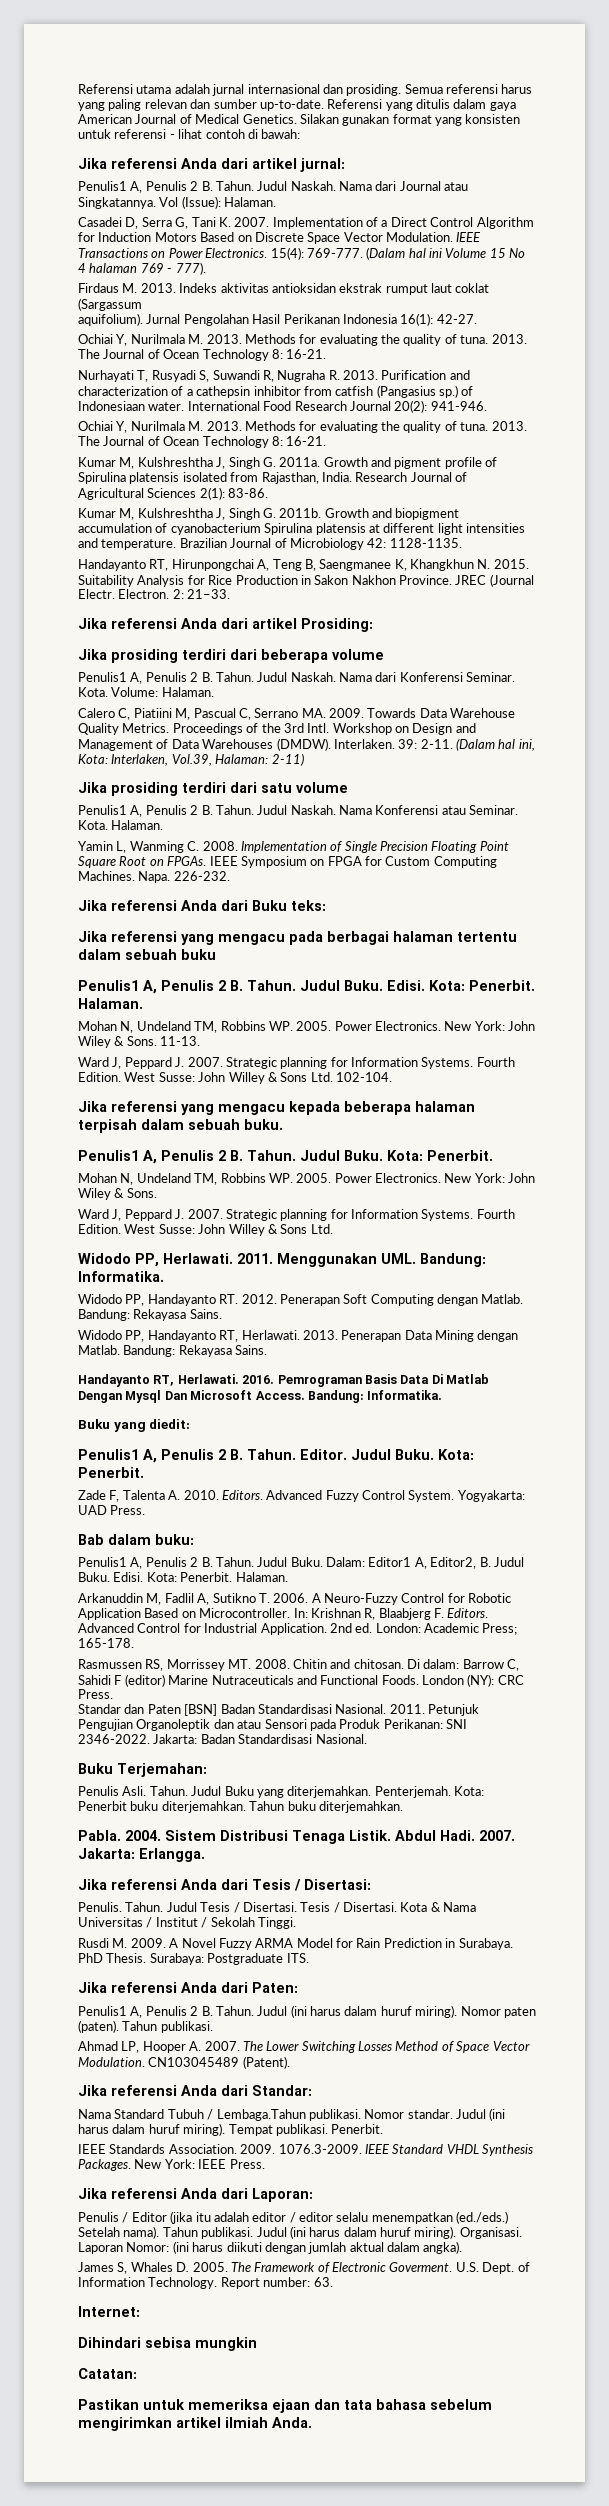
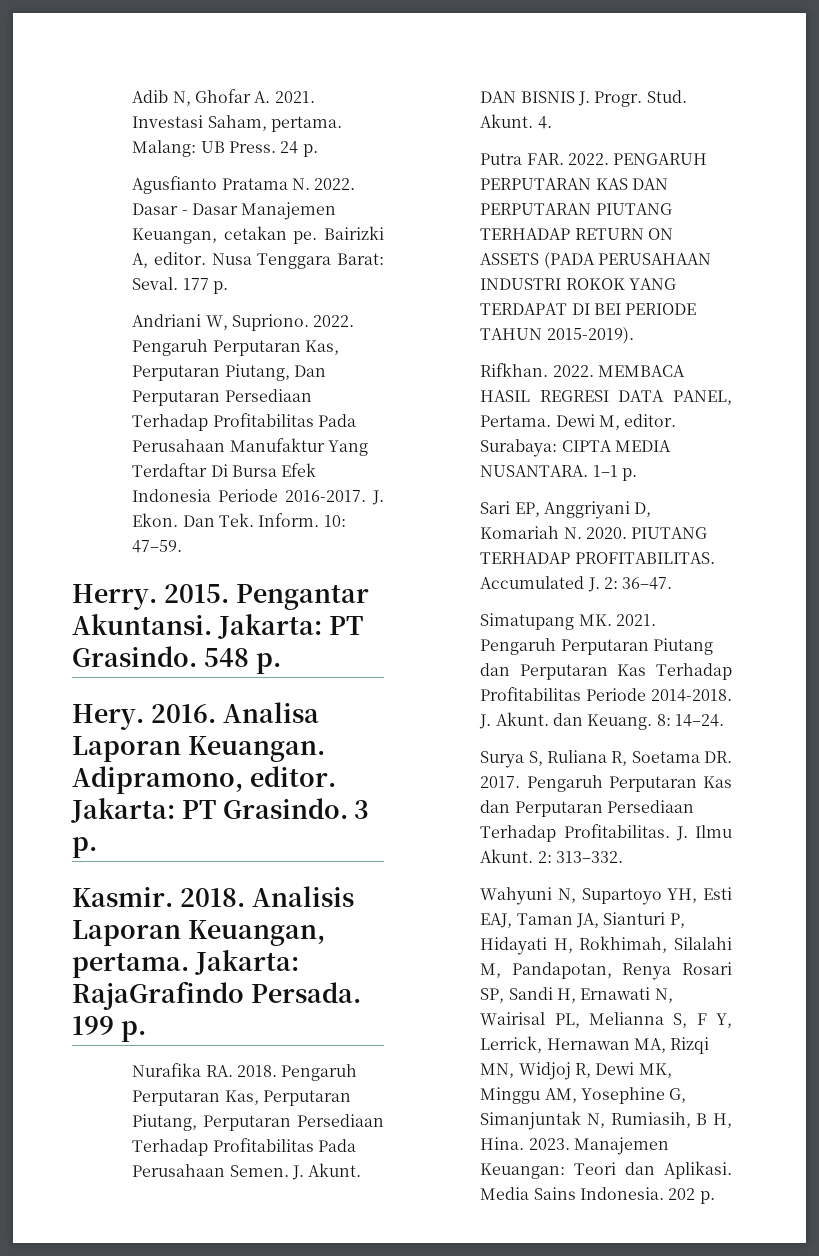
- Referensi utama adalah jurnal internasional dan prosiding. Semua referensi harus yang paling relevan dan sumber up-to-date. Referensi yang ditulis dalam gaya American Journal of Medical Genetics. Silakan gunakan format yang konsisten untuk referensi - lihat contoh di bawah:
- Jika referensi Anda dari artikel jurnal:
- Penulis1 A, Penulis 2 B. Tahun. Judul Naskah. Nama dari Journal atau Singkatannya. Vol (Issue): Halaman.
- Casadei D, Serra G, Tani K. 2007. Implementation of a Direct Control Algorithm for Induction Motors Based on Discrete Space Vector Modulation. IEEE Transactions on Power Electronics. 15(4): 769-777. (Dalam hal ini Volume 15 No 4 halaman 769 - 777).
- Firdaus M. 2013. Indeks aktivitas antioksidan ekstrak rumput laut coklat (Sargassum
- aquifolium). Jurnal Pengolahan Hasil Perikanan Indonesia 16(1): 42-27.
- Ochiai Y, Nurilmala M. 2013. Methods for evaluating the quality of tuna. 2013. The Journal of Ocean Technology 8: 16-21.
- Nurhayati T, Rusyadi S, Suwandi R, Nugraha R. 2013. Purification and characterization of a cathepsin inhibitor from catfish (Pangasius sp.) of Indonesiaan water. International Food Research Journal 20(2): 941-946.
- Ochiai Y, Nurilmala M. 2013. Methods for evaluating the quality of tuna. 2013. The Journal of Ocean Technology 8: 16-21.
- Kumar M, Kulshreshtha J, Singh G. 2011a. Growth and pigment profile of Spirulina platensis isolated from Rajasthan, India. Research Journal of Agricultural Sciences 2(1): 83-86.
- Kumar M, Kulshreshtha J, Singh G. 2011b. Growth and biopigment accumulation of cyanobacterium Spirulina platensis at different light intensities and temperature. Brazilian Journal of Microbiology 42: 1128-1135.
- Handayanto RT, Hirunpongchai A, Teng B, Saengmanee K, Khangkhun N. 2015. Suitability Analysis for Rice Production in Sakon Nakhon Province. JREC (Journal Electr. Electron. 2: 21–33.
- Jika referensi Anda dari artikel Prosiding:
- Jika prosiding terdiri dari beberapa volume
- Penulis1 A, Penulis 2 B. Tahun. Judul Naskah. Nama dari Konferensi Seminar. Kota. Volume: Halaman.
- Calero C, Piatiini M, Pascual C, Serrano MA. 2009. Towards Data Warehouse Quality Metrics. Proceedings of the 3rd Intl. Workshop on Design and Management of Data Warehouses (DMDW). Interlaken. 39: 2-11. (Dalam hal ini, Kota: Interlaken, Vol.39, Halaman: 2-11)
- Jika prosiding terdiri dari satu volume
- Penulis1 A, Penulis 2 B. Tahun. Judul Naskah. Nama Konferensi atau Seminar. Kota. Halaman.
- Yamin L, Wanming C. 2008. Implementation of Single Precision Floating Point Square Root on FPGAs. IEEE Symposium on FPGA for Custom Computing Machines. Napa. 226-232.
- Jika referensi Anda dari Buku teks:
- Jika referensi yang mengacu pada berbagai halaman tertentu dalam sebuah buku
- Penulis1 A, Penulis 2 B. Tahun. Judul Buku. Edisi. Kota: Penerbit. Halaman.
- Mohan N, Undeland TM, Robbins WP. 2005. Power Electronics. New York: John Wiley & Sons. 11-13.
- Ward J, Peppard J. 2007. Strategic planning for Information Systems. Fourth Edition. West Susse: John Willey & Sons Ltd. 102-104.
- Jika referensi yang mengacu kepada beberapa halaman terpisah dalam sebuah buku.
- Penulis1 A, Penulis 2 B. Tahun. Judul Buku. Kota: Penerbit.
- Mohan N, Undeland TM, Robbins WP. 2005. Power Electronics. New York: John Wiley & Sons.
- Ward J, Peppard J. 2007. Strategic planning for Information Systems. Fourth Edition. West Susse: John Willey & Sons Ltd.
- Widodo PP, Herlawati. 2011. Menggunakan UML. Bandung: Informatika.
- Widodo PP, Handayanto RT. 2012. Penerapan Soft Computing dengan Matlab. Bandung: Rekayasa Sains.
- Widodo PP, Handayanto RT, Herlawati. 2013. Penerapan Data Mining dengan Matlab. Bandung: Rekayasa Sains.
- Handayanto RT, Herlawati. 2016. Pemrograman Basis Data Di Matlab Dengan Mysql Dan Microsoft Access. Bandung: Informatika.
- Buku yang diedit:
- Penulis1 A, Penulis 2 B. Tahun. Editor. Judul Buku. Kota: Penerbit.
- Zade F, Talenta A. 2010. Editors. Advanced Fuzzy Control System. Yogyakarta: UAD Press.
- Bab dalam buku:
- Penulis1 A, Penulis 2 B. Tahun. Judul Buku. Dalam: Editor1 A, Editor2, B. Judul Buku. Edisi. Kota: Penerbit. Halaman.
- Arkanuddin M, Fadlil A, Sutikno T. 2006. A Neuro-Fuzzy Control for Robotic Application Based on Microcontroller. In: Krishnan R, Blaabjerg F. Editors. Advanced Control for Industrial Application. 2nd ed. London: Academic Press; 165-178.
- Rasmussen RS, Morrissey MT. 2008. Chitin and chitosan. Di dalam: Barrow C, Sahidi F (editor) Marine Nutraceuticals and Functional Foods. London (NY): CRC Press.
- Standar dan Paten [BSN] Badan Standardisasi Nasional. 2011. Petunjuk Pengujian Organoleptik dan atau Sensori pada Produk Perikanan: SNI 2346-2022. Jakarta: Badan Standardisasi Nasional.
- Buku Terjemahan:
- Penulis Asli. Tahun. Judul Buku yang diterjemahkan. Penterjemah. Kota: Penerbit buku diterjemahkan. Tahun buku diterjemahkan.
- Pabla. 2004. Sistem Distribusi Tenaga Listik. Abdul Hadi. 2007. Jakarta: Erlangga.
- Jika referensi Anda dari Tesis / Disertasi:
- Penulis. Tahun. Judul Tesis / Disertasi. Tesis / Disertasi. Kota & Nama Universitas / Institut / Sekolah Tinggi.
- Rusdi M. 2009. A Novel Fuzzy ARMA Model for Rain Prediction in Surabaya. PhD Thesis. Surabaya: Postgraduate ITS.
- Jika referensi Anda dari Paten:
- Penulis1 A, Penulis 2 B. Tahun. Judul (ini harus dalam huruf miring). Nomor paten (paten). Tahun publikasi.
- Ahmad LP, Hooper A. 2007. The Lower Switching Losses Method of Space Vector Modulation. CN103045489 (Patent).
- Jika referensi Anda dari Standar:
- Nama Standard Tubuh / Lembaga.Tahun publikasi. Nomor standar. Judul (ini harus dalam huruf miring). Tempat publikasi. Penerbit.
- IEEE Standards Association. 2009. 1076.3-2009. IEEE Standard VHDL Synthesis Packages. New York: IEEE Press.
- Jika referensi Anda dari Laporan:
- Penulis / Editor (jika itu adalah editor / editor selalu menempatkan (ed./eds.) Setelah nama). Tahun publikasi. Judul (ini harus dalam huruf miring). Organisasi. Laporan Nomor: (ini harus diikuti dengan jumlah aktual dalam angka).
- James S, Whales D. 2005. The Framework of Electronic Goverment. U.S. Dept. of Information Technology. Report number: 63.
- Internet:
- Dihindari sebisa mungkin
- Catatan:
- Pastikan untuk memeriksa ejaan dan tata bahasa sebelum mengirimkan artikel ilmiah Anda.
+ Adib N, Ghofar A. 2021. Investasi Saham, pertama. Malang: UB Press. 24 p.
+ Agusfianto Pratama N. 2022. Dasar - Dasar Manajemen Keuangan, cetakan pe. Bairizki A, editor. Nusa Tenggara Barat: Seval. 177 p.
+ Andriani W, Supriono. 2022. Pengaruh Perputaran Kas, Perputaran Piutang, Dan Perputaran Persediaan Terhadap Profitabilitas Pada Perusahaan Manufaktur Yang Terdaftar Di Bursa Efek Indonesia Periode 2016-2017. J. Ekon. Dan Tek. Inform. 10: 47–59.
+ Herry. 2015. Pengantar Akuntansi. Jakarta: PT Grasindo. 548 p.
+ Hery. 2016. Analisa Laporan Keuangan. Adipramono, editor. Jakarta: PT Grasindo. 3 p.
+ Kasmir. 2018. Analisis Laporan Keuangan, pertama. Jakarta: RajaGrafindo Persada. 199 p.
+ Nurafika RA. 2018. Pengaruh Perputaran Kas, Perputaran Piutang, Perputaran Persediaan Terhadap Profitabilitas Pada Perusahaan Semen. J. Akunt. DAN BISNIS J. Progr. Stud. Akunt. 4.
+ Putra FAR. 2022. PENGARUH PERPUTARAN KAS DAN PERPUTARAN PIUTANG TERHADAP RETURN ON ASSETS (PADA PERUSAHAAN INDUSTRI ROKOK YANG TERDAPAT DI BEI PERIODE TAHUN 2015-2019).
+ Rifkhan. 2022. MEMBACA HASIL REGRESI DATA PANEL, Pertama. Dewi M, editor. Surabaya: CIPTA MEDIA NUSANTARA. 1–1 p.
+ Sari EP, Anggriyani D, Komariah N. 2020. PIUTANG TERHADAP PROFITABILITAS. Accumulated J. 2: 36–47.
+ Simatupang MK. 2021. Pengaruh Perputaran Piutang dan Perputaran Kas Terhadap Profitabilitas Periode 2014-2018. J. Akunt. dan Keuang. 8: 14–24.
+ Surya S, Ruliana R, Soetama DR. 2017. Pengaruh Perputaran Kas dan Perputaran Persediaan Terhadap Profitabilitas. J. Ilmu Akunt. 2: 313–332.
+ Wahyuni N, Supartoyo YH, Esti EAJ, Taman JA, Sianturi P, Hidayati H, Rokhimah, Silalahi M, Pandapotan, Renya Rosari SP, Sandi H, Ernawati N, Wairisal PL, Melianna S, F Y, Lerrick, Hernawan MA, Rizqi MN, Widjoj R, Dewi MK, Minggu AM, Yosephine G, Simanjuntak N, Rumiasih, B H, Hina. 2023. Manajemen Keuangan: Teori dan Aplikasi. Media Sains Indonesia. 202 p.

